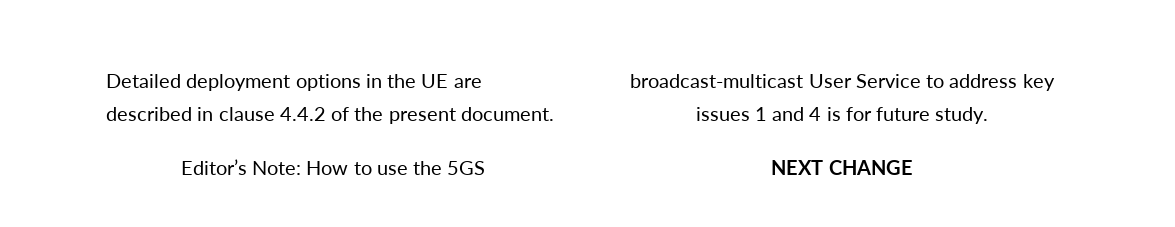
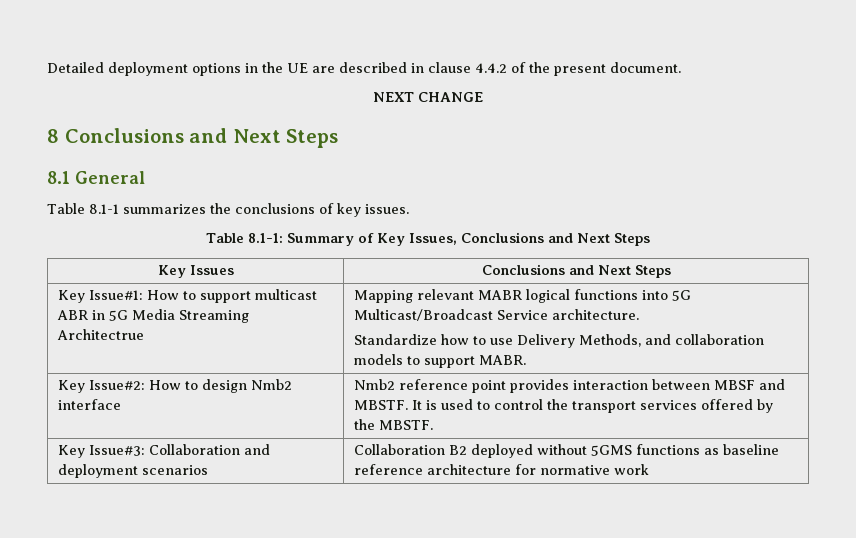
- Editor’s Note: How to use the 5GS broadcast-multicast User Service to address key issues 1 and 4 is for future study.
  NEXT CHANGE
+ 8 Conclusions and Next Steps
+ 8.1 General
+ Table 8.1-1 summarizes the conclusions of key issues.
+ Table 8.1-1: Summary of Key Issues, Conclusions and Next Steps
+ Key Issues | Conclusions and Next Steps
+ Key Issue#1: How to support multicast ABR in 5G Media Streaming Architectrue | Mapping relevant MABR logical functions into 5G Multicast/Broadcast Service architecture.
+ Standardize how to use Delivery Methods, and collaboration models to support MABR.
+ Key Issue#2: How to design Nmb2 interface | Nmb2 reference point provides interaction between MBSF and MBSTF. It is used to control the transport services offered by the MBSTF.
+ Key Issue#3: Collaboration and deployment scenarios | Collaboration B2 deployed without 5GMS functions as baseline reference architecture for normative work

